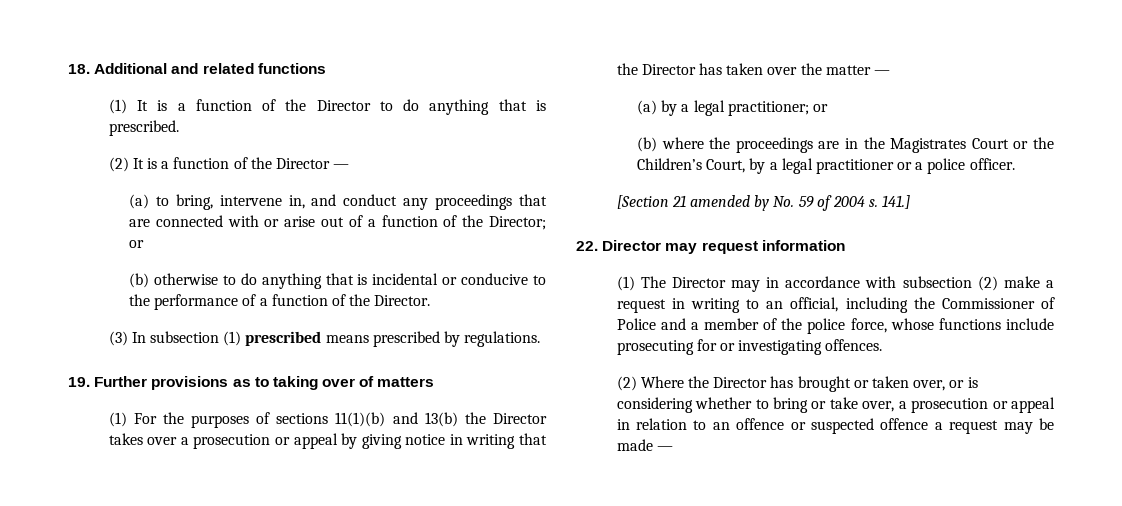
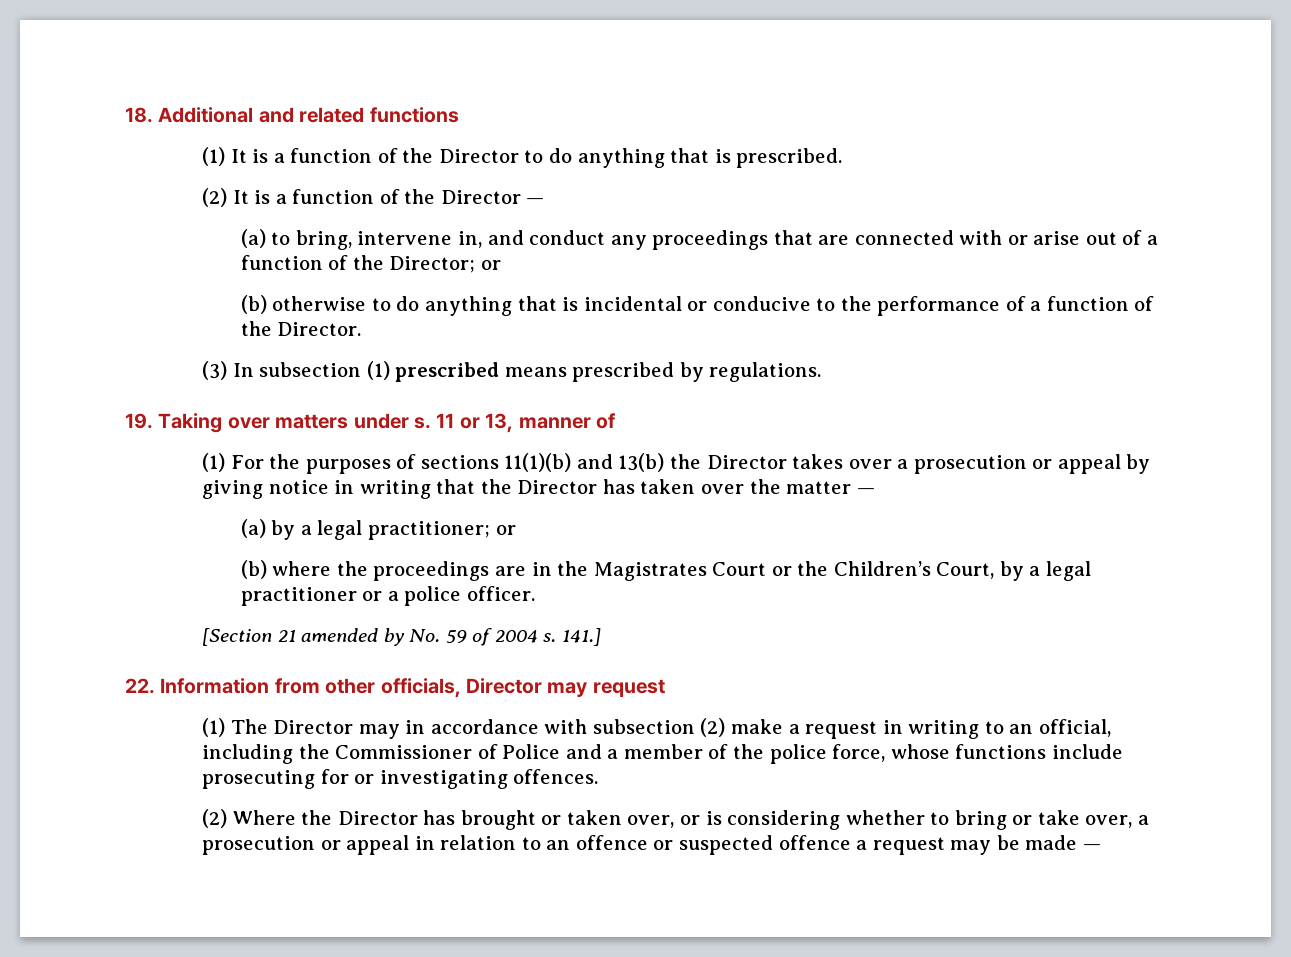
- 19. Further provisions as to taking over of matters
+ 19. Taking over matters under s. 11 or 13, manner of
- 22. Director may request information
+ 22. Information from other officials, Director may request

